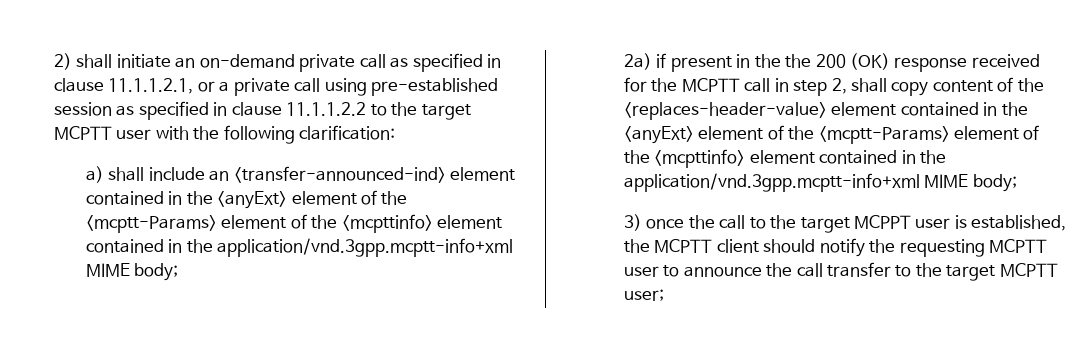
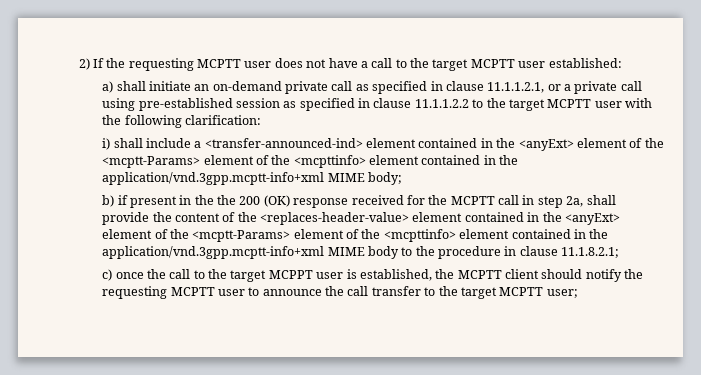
- 2) shall initiate an on-demand private call as specified in clause 11.1.1.2.1, or a private call using pre-established session as specified in clause 11.1.1.2.2 to the target MCPTT user with the following clarification:
+ 2) If the requesting MCPTT user does not have a call to the target MCPTT user established:
+ a) shall initiate an on-demand private call as specified in clause 11.1.1.2.1, or a private call using pre-established session as specified in clause 11.1.1.2.2 to the target MCPTT user with the following clarification:
- a) shall include an <transfer-announced-ind> element contained in the <anyExt> element of the <mcptt-Params> element of the <mcpttinfo> element contained in the application/vnd.3gpp.mcptt-info+xml MIME body;
+ i) shall include a <transfer-announced-ind> element contained in the <anyExt> element of the <mcptt-Params> element of the <mcpttinfo> element contained in the application/vnd.3gpp.mcptt-info+xml MIME body;
- 2a) if present in the the 200 (OK) response received for the MCPTT call in step 2, shall copy content of the <replaces-header-value> element contained in the <anyExt> element of the <mcptt-Params> element of the <mcpttinfo> element contained in the application/vnd.3gpp.mcptt-info+xml MIME body;
- 3) once the call to the target MCPPT user is established, the MCPTT client should notify the requesting MCPTT user to announce the call transfer to the target MCPTT user;
+ b) if present in the the 200 (OK) response received for the MCPTT call in step 2a, shall provide the content of the <replaces-header-value> element contained in the <anyExt> element of the <mcptt-Params> element of the <mcpttinfo> element contained in the application/vnd.3gpp.mcptt-info+xml MIME body to the procedure in clause 11.1.8.2.1;
+ c) once the call to the target MCPPT user is established, the MCPTT client should notify the requesting MCPTT user to announce the call transfer to the target MCPTT user;

